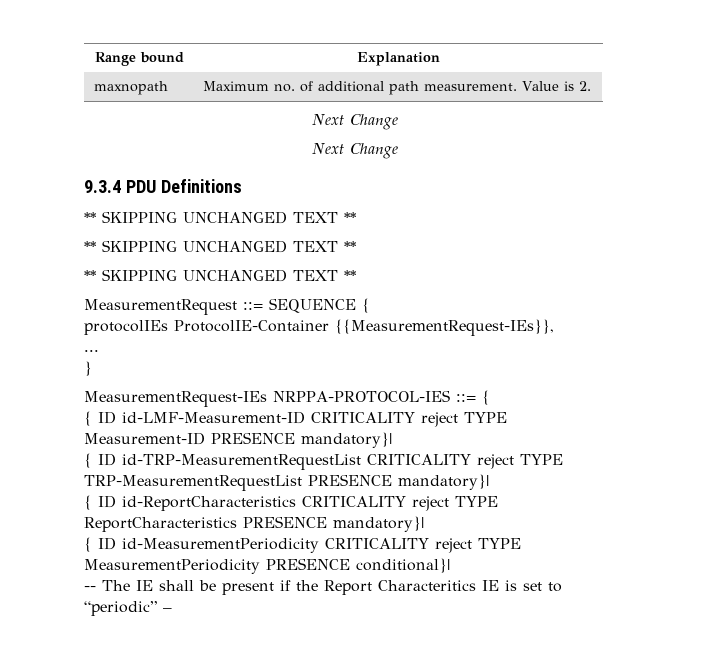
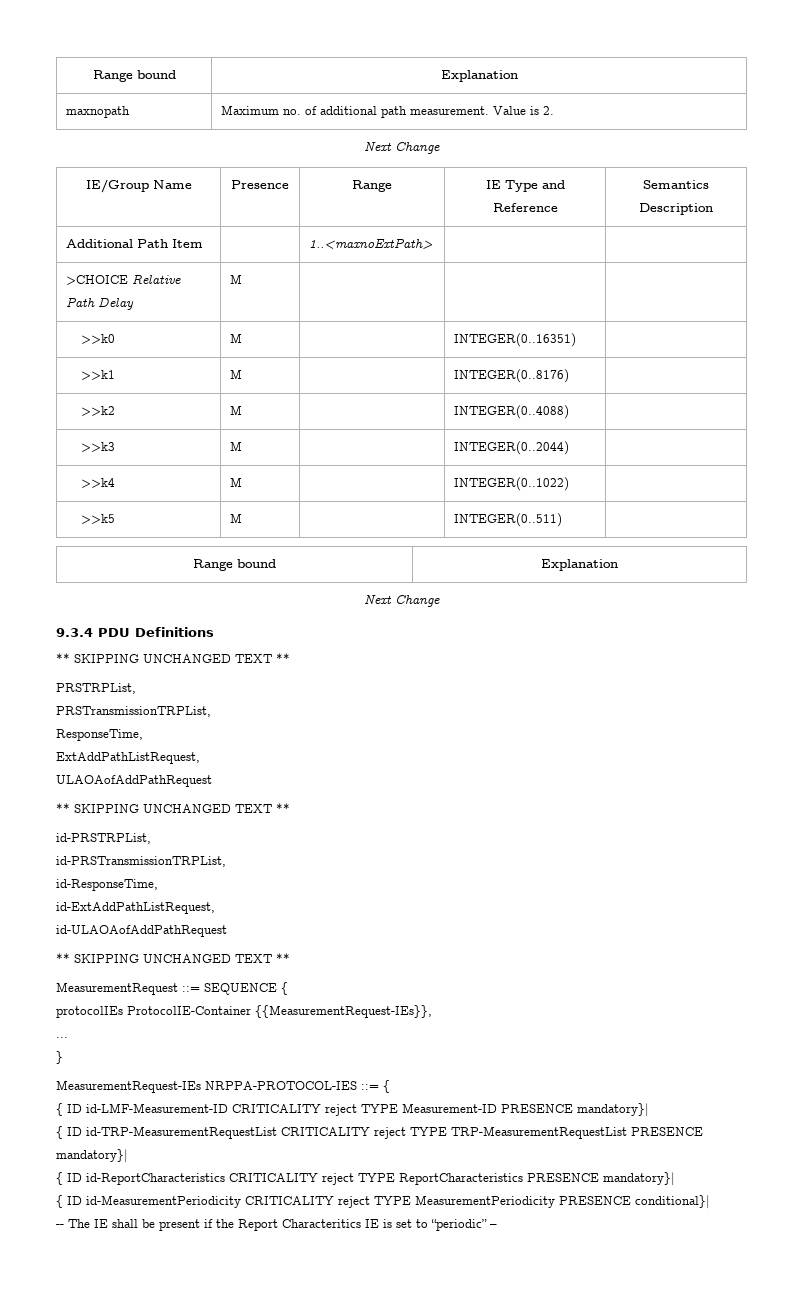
+ IE/Group Name | Presence | Range | IE Type and Reference | Semantics Description
+ Additional Path Item | | 1..<maxnoExtPath> | |
+ >CHOICE Relative Path Delay | M | | |
+ >>k0 | M | | INTEGER(0..16351) |
+ >>k1 | M | | INTEGER(0..8176) |
+ >>k2 | M | | INTEGER(0..4088) |
+ >>k3 | M | | INTEGER(0..2044) |
+ >>k4 | M | | INTEGER(0..1022) |
+ >>k5 | M | | INTEGER(0..511) |
+ Range bound | Explanation
  9.3.4 PDU Definitions
  ** SKIPPING UNCHANGED TEXT **
+ PRSTRPList,
+ PRSTransmissionTRPList,
+ ResponseTime,
+ ExtAddPathListRequest,
+ ULAOAofAddPathRequest
  ** SKIPPING UNCHANGED TEXT **
+ id-PRSTRPList,
+ id-PRSTransmissionTRPList,
+ id-ResponseTime,
+ id-ExtAddPathListRequest,
+ id-ULAOAofAddPathRequest

